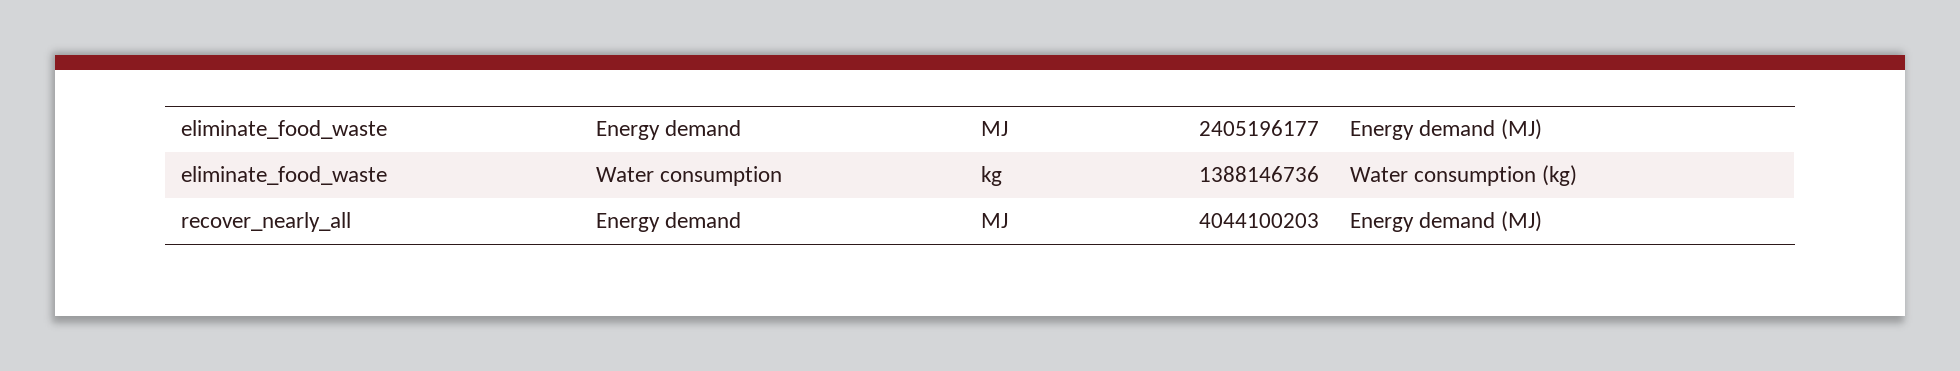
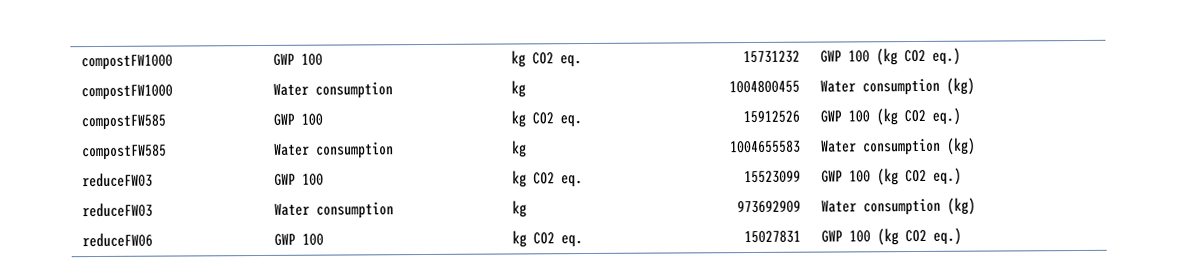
- eliminate_food_waste | Energy demand | MJ | 2405196177 | Energy demand (MJ)
- eliminate_food_waste | Water consumption | kg | 1388146736 | Water consumption (kg)
- recover_nearly_all | Energy demand | MJ | 4044100203 | Energy demand (MJ)
+ compostFW1000 | GWP 100 | kg CO2 eq. | 15731232 | GWP 100 (kg CO2 eq.)
+ compostFW1000 | Water consumption | kg | 1004800455 | Water consumption (kg)
+ compostFW585 | GWP 100 | kg CO2 eq. | 15912526 | GWP 100 (kg CO2 eq.)
+ compostFW585 | Water consumption | kg | 1004655583 | Water consumption (kg)
+ reduceFW03 | GWP 100 | kg CO2 eq. | 15523099 | GWP 100 (kg CO2 eq.)
+ reduceFW03 | Water consumption | kg | 973692909 | Water consumption (kg)
+ reduceFW06 | GWP 100 | kg CO2 eq. | 15027831 | GWP 100 (kg CO2 eq.)

